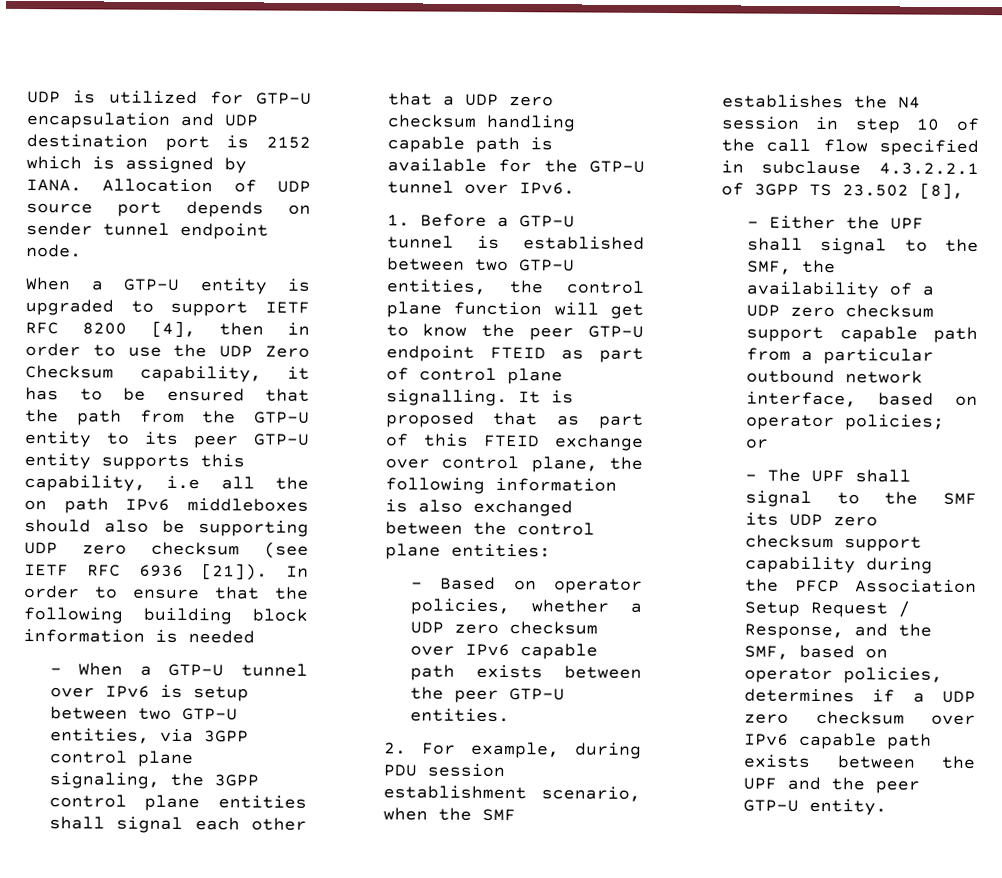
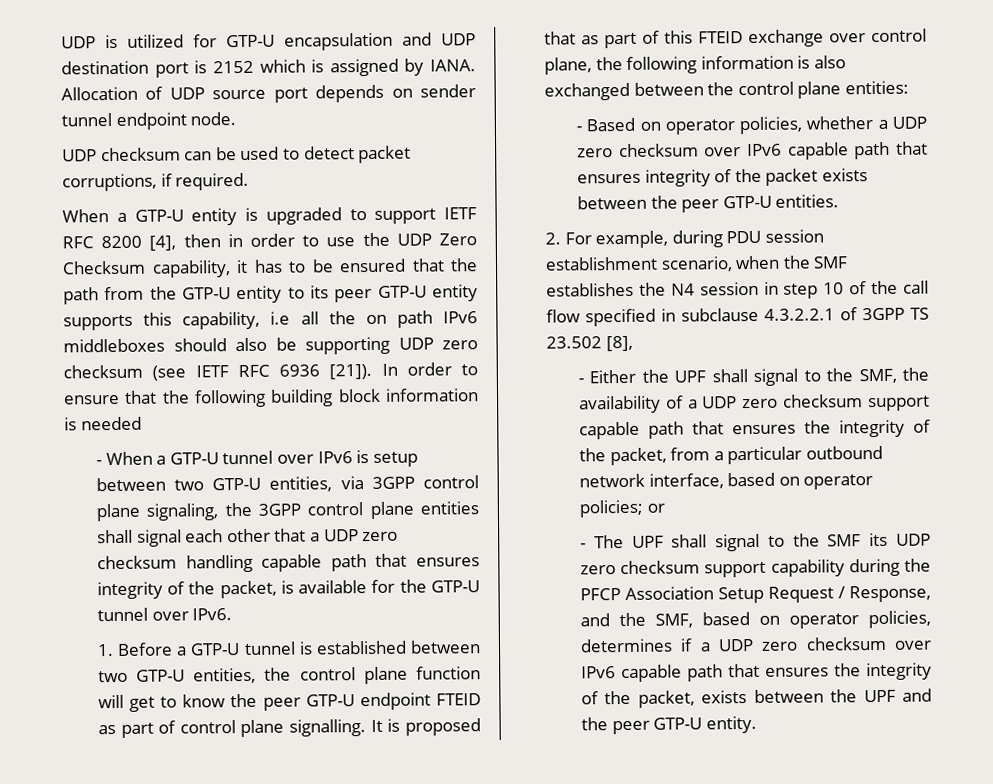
+ UDP checksum can be used to detect packet corruptions, if required.
- - When a GTP-U tunnel over IPv6 is setup between two GTP-U entities, via 3GPP control plane signaling, the 3GPP control plane entities shall signal each other that a UDP zero checksum handling capable path is available for the GTP-U tunnel over IPv6.
+ - When a GTP-U tunnel over IPv6 is setup between two GTP-U entities, via 3GPP control plane signaling, the 3GPP control plane entities shall signal each other that a UDP zero checksum handling capable path that ensures integrity of the packet, is available for the GTP-U tunnel over IPv6.
- - Based on operator policies, whether a UDP zero checksum over IPv6 capable path exists between the peer GTP-U entities.
+ - Based on operator policies, whether a UDP zero checksum over IPv6 capable path that ensures integrity of the packet exists between the peer GTP-U entities.
- - Either the UPF shall signal to the SMF, the availability of a UDP zero checksum support capable path from a particular outbound network interface, based on operator policies; or
+ - Either the UPF shall signal to the SMF, the availability of a UDP zero checksum support capable path that ensures the integrity of the packet, from a particular outbound network interface, based on operator policies; or
- - The UPF shall signal to the SMF its UDP zero checksum support capability during the PFCP Association Setup Request / Response, and the SMF, based on operator policies, determines if a UDP zero checksum over IPv6 capable path exists between the UPF and the peer GTP-U entity.
+ - The UPF shall signal to the SMF its UDP zero checksum support capability during the PFCP Association Setup Request / Response, and the SMF, based on operator policies, determines if a UDP zero checksum over IPv6 capable path that ensures the integrity of the packet, exists between the UPF and the peer GTP-U entity.

